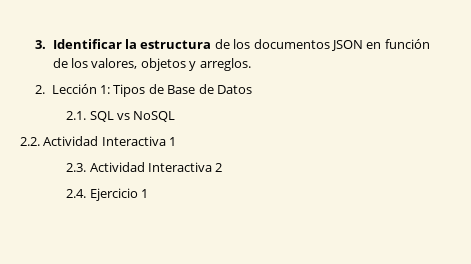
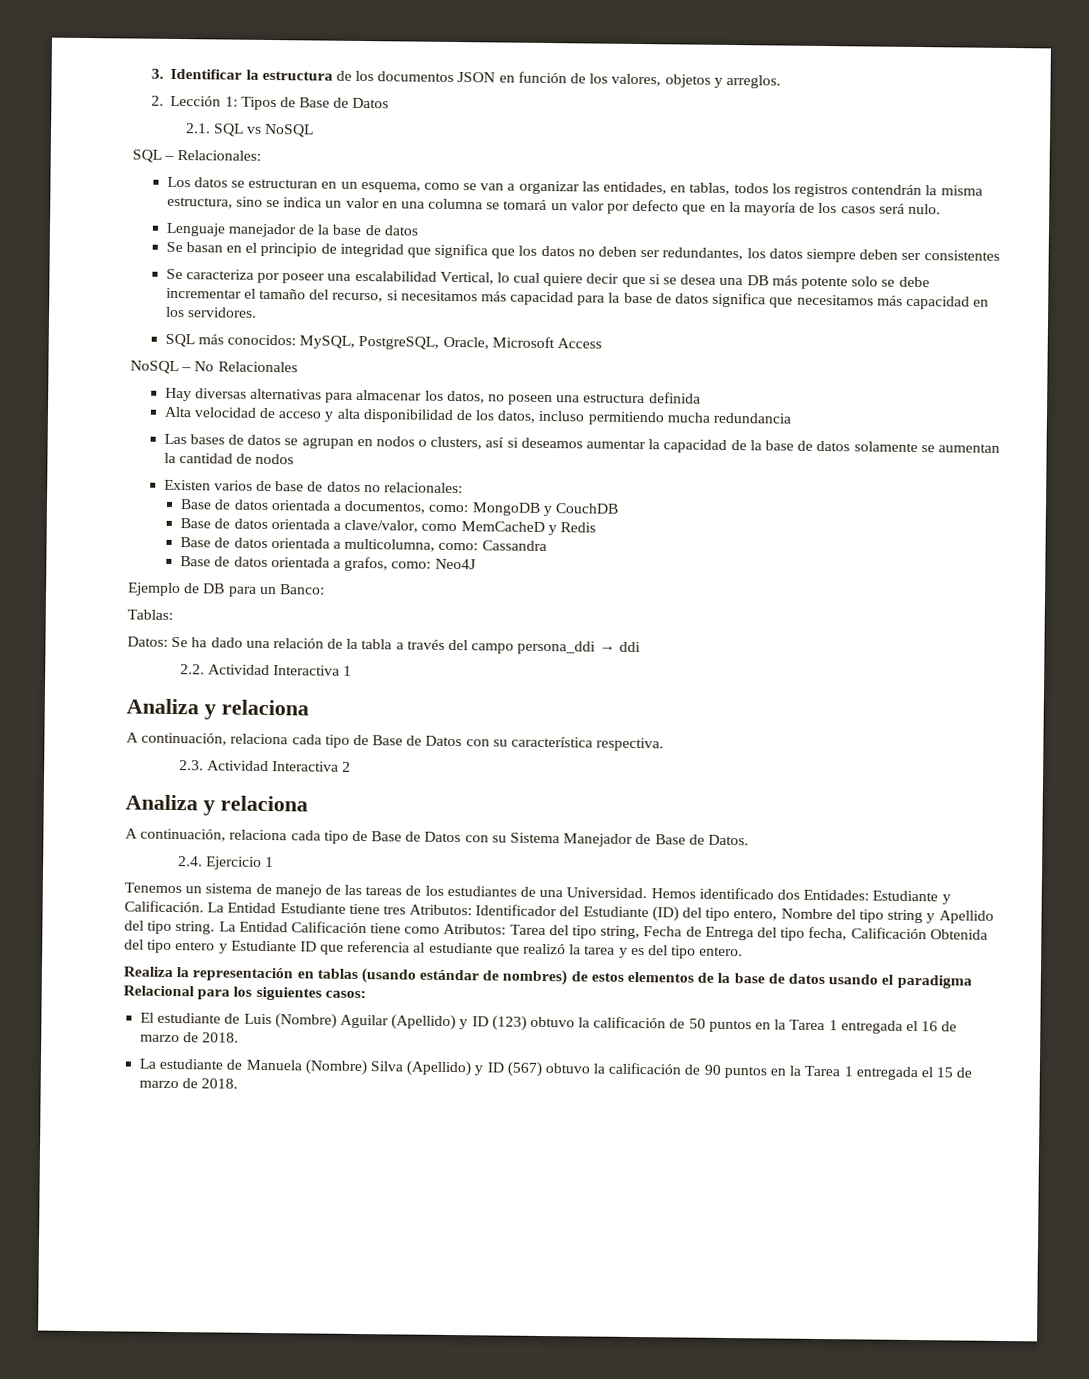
+ SQL – Relacionales:
+ Los datos se estructuran en un esquema, como se van a organizar las entidades, en tablas, todos los registros contendrán la misma estructura, sino se indica un valor en una columna se tomará un valor por defecto que en la mayoría de los casos será nulo.
+ Lenguaje manejador de la base de datos
+ Se basan en el principio de integridad que significa que los datos no deben ser redundantes, los datos siempre deben ser consistentes
+ Se caracteriza por poseer una escalabilidad Vertical, lo cual quiere decir que si se desea una DB más potente solo se debe incrementar el tamaño del recurso, si necesitamos más capacidad para la base de datos significa que necesitamos más capacidad en los servidores.
+ SQL más conocidos: MySQL, PostgreSQL, Oracle, Microsoft Access
+ NoSQL – No Relacionales
+ Hay diversas alternativas para almacenar los datos, no poseen una estructura definida
+ Alta velocidad de acceso y alta disponibilidad de los datos, incluso permitiendo mucha redundancia
+ Las bases de datos se agrupan en nodos o clusters, así si deseamos aumentar la capacidad de la base de datos solamente se aumentan la cantidad de nodos
+ Existen varios de base de datos no relacionales:
+ Base de datos orientada a documentos, como: MongoDB y CouchDB
+ Base de datos orientada a clave/valor, como MemCacheD y Redis
+ Base de datos orientada a multicolumna, como: Cassandra
+ Base de datos orientada a grafos, como: Neo4J
+ Ejemplo de DB para un Banco:
+ Tablas:
+ Datos: Se ha dado una relación de la tabla a través del campo persona_ddi → ddi
  2.2. Actividad Interactiva 1
+ Analiza y relaciona
+ A continuación, relaciona cada tipo de Base de Datos con su característica respectiva.
  2.3. Actividad Interactiva 2
+ Analiza y relaciona
+ A continuación, relaciona cada tipo de Base de Datos con su Sistema Manejador de Base de Datos.
  2.4. Ejercicio 1
+ Tenemos un sistema de manejo de las tareas de los estudiantes de una Universidad. Hemos identificado dos Entidades: Estudiante y Calificación. La Entidad Estudiante tiene tres Atributos: Identificador del Estudiante (ID) del tipo entero, Nombre del tipo string y Apellido del tipo string. La Entidad Calificación tiene como Atributos: Tarea del tipo string, Fecha de Entrega del tipo fecha, Calificación Obtenida del tipo entero y Estudiante ID que referencia al estudiante que realizó la tarea y es del tipo entero.
+ Realiza la representación en tablas (usando estándar de nombres) de estos elementos de la base de datos usando el paradigma Relacional para los siguientes casos:
+ El estudiante de Luis (Nombre) Aguilar (Apellido) y ID (123) obtuvo la calificación de 50 puntos en la Tarea 1 entregada el 16 de marzo de 2018.
+ La estudiante de Manuela (Nombre) Silva (Apellido) y ID (567) obtuvo la calificación de 90 puntos en la Tarea 1 entregada el 15 de marzo de 2018.

